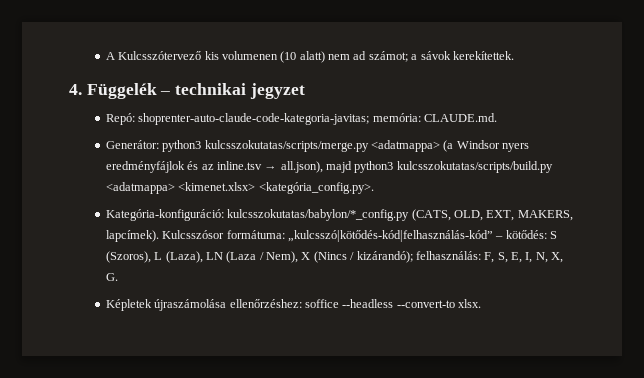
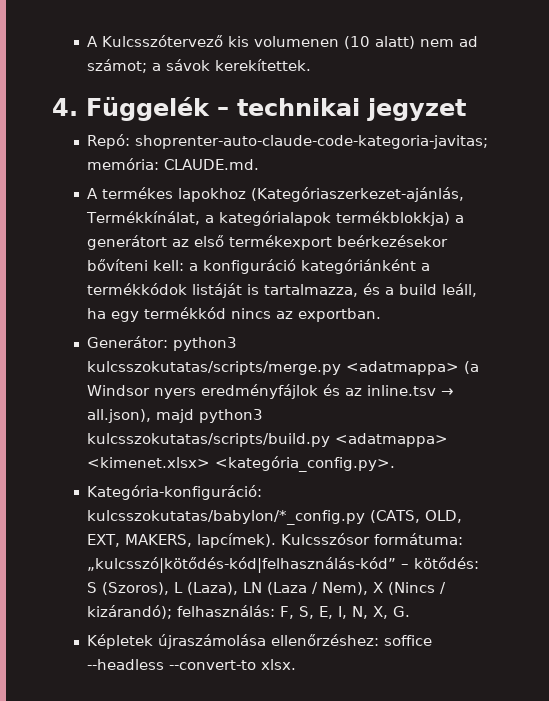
+ A termékes lapokhoz (Kategóriaszerkezet-ajánlás, Termékkínálat, a kategórialapok termékblokkja) a generátort az első termékexport beérkezésekor bővíteni kell: a konfiguráció kategóriánként a termékkódok listáját is tartalmazza, és a build leáll, ha egy termékkód nincs az exportban.

